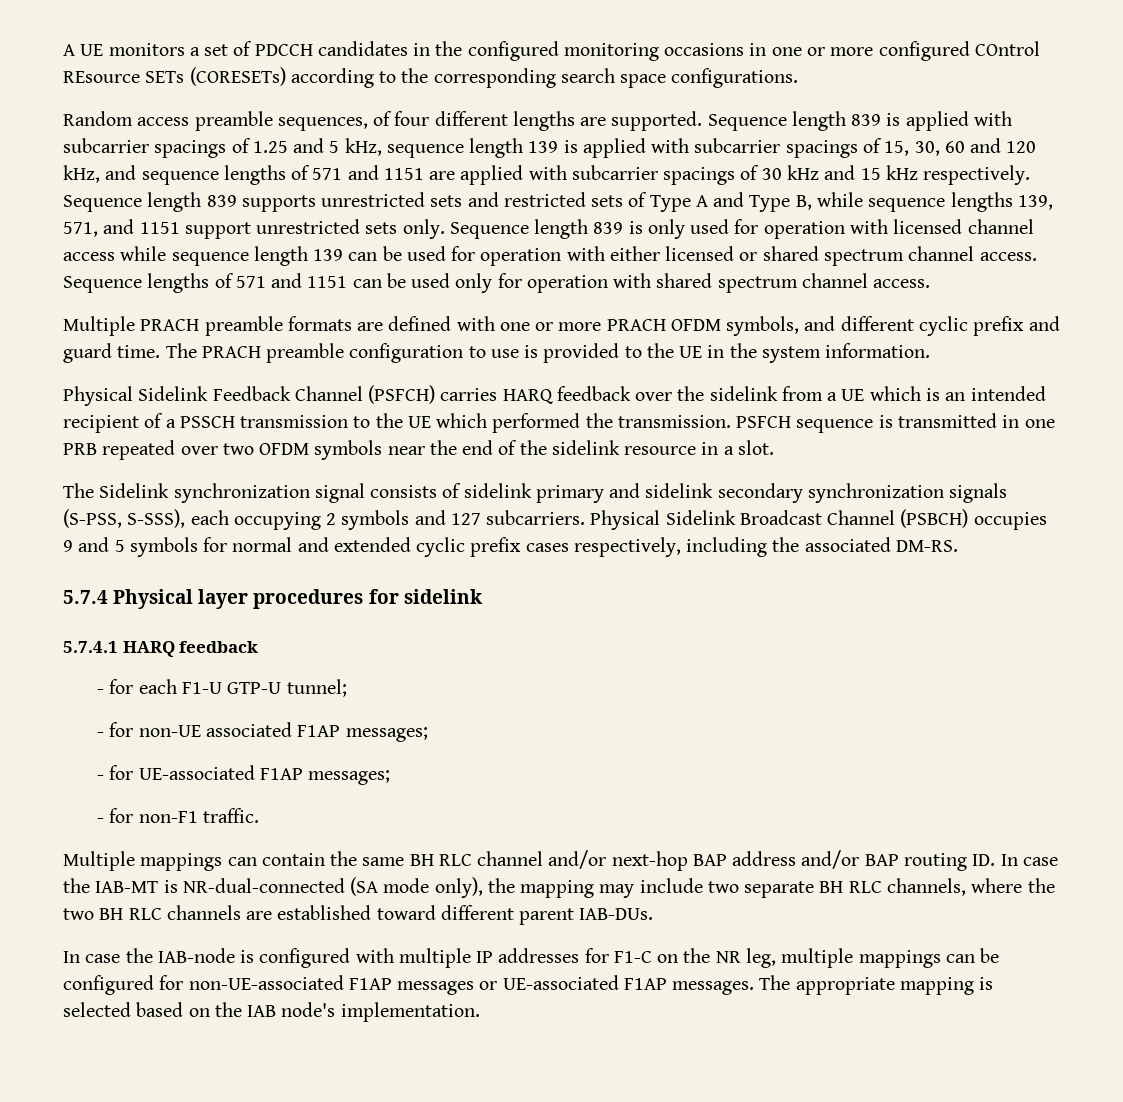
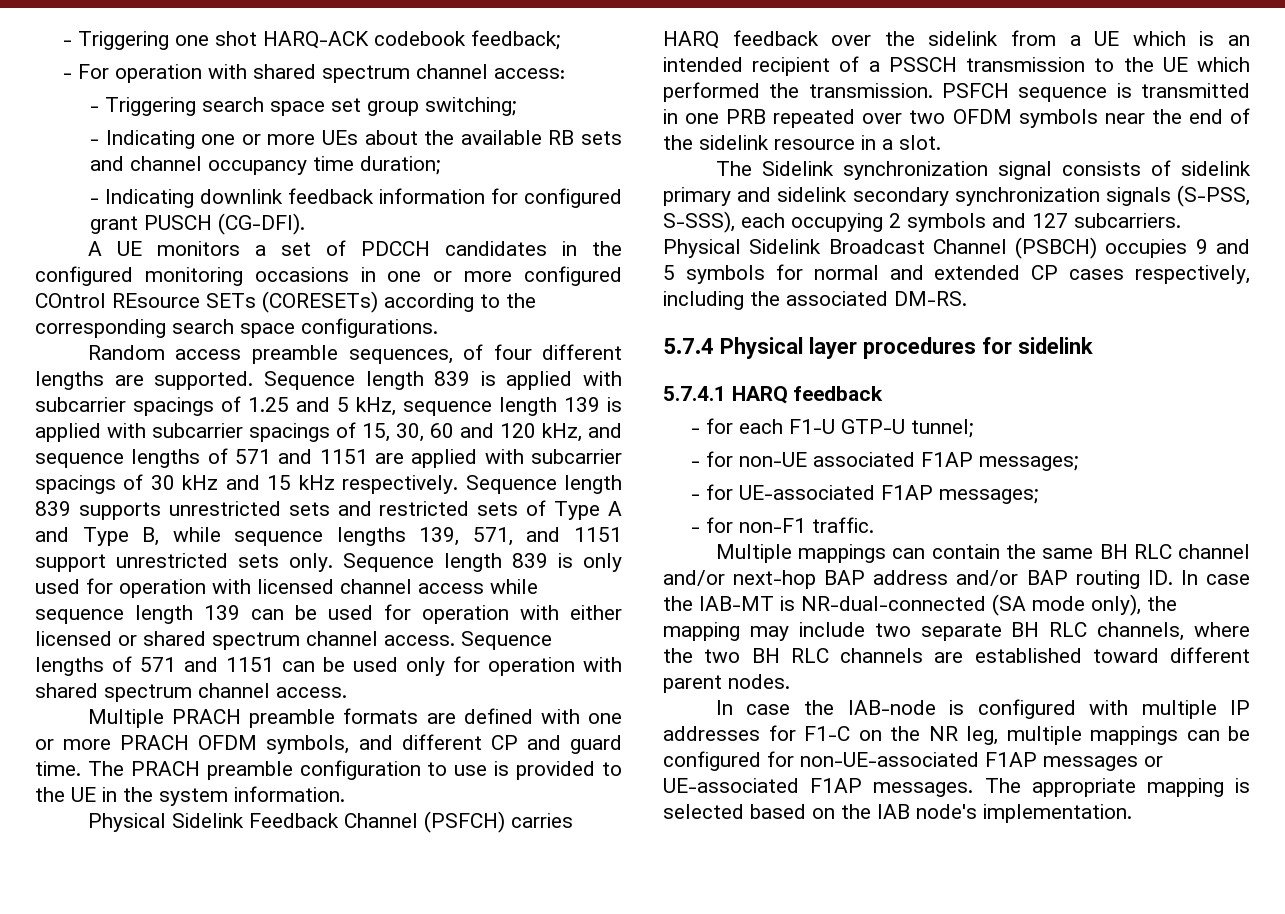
+ - Triggering one shot HARQ-ACK codebook feedback;
+ - For operation with shared spectrum channel access:
+ - Triggering search space set group switching;
+ - Indicating one or more UEs about the available RB sets and channel occupancy time duration;
+ - Indicating downlink feedback information for configured grant PUSCH (CG-DFI).
- Multiple PRACH preamble formats are defined with one or more PRACH OFDM symbols, and different cyclic prefix and guard time.
+ Multiple PRACH preamble formats are defined with one or more PRACH OFDM symbols, and different CP and guard time.
- Physical Sidelink Broadcast Channel (PSBCH) occupies 9 and 5 symbols for normal and extended cyclic prefix cases respectively, including the associated DM-RS.
+ Physical Sidelink Broadcast Channel (PSBCH) occupies 9 and 5 symbols for normal and extended CP cases respectively, including the associated DM-RS.
- Multiple mappings can contain the same BH RLC channel and/or next-hop BAP address and/or BAP routing ID. In case the IAB-MT is NR-dual-connected (SA mode only), the mapping may include two separate BH RLC channels, where the two BH RLC channels are established toward different parent IAB-DUs.
+ Multiple mappings can contain the same BH RLC channel and/or next-hop BAP address and/or BAP routing ID. In case the IAB-MT is NR-dual-connected (SA mode only), the mapping may include two separate BH RLC channels, where the two BH RLC channels are established toward different parent nodes.

